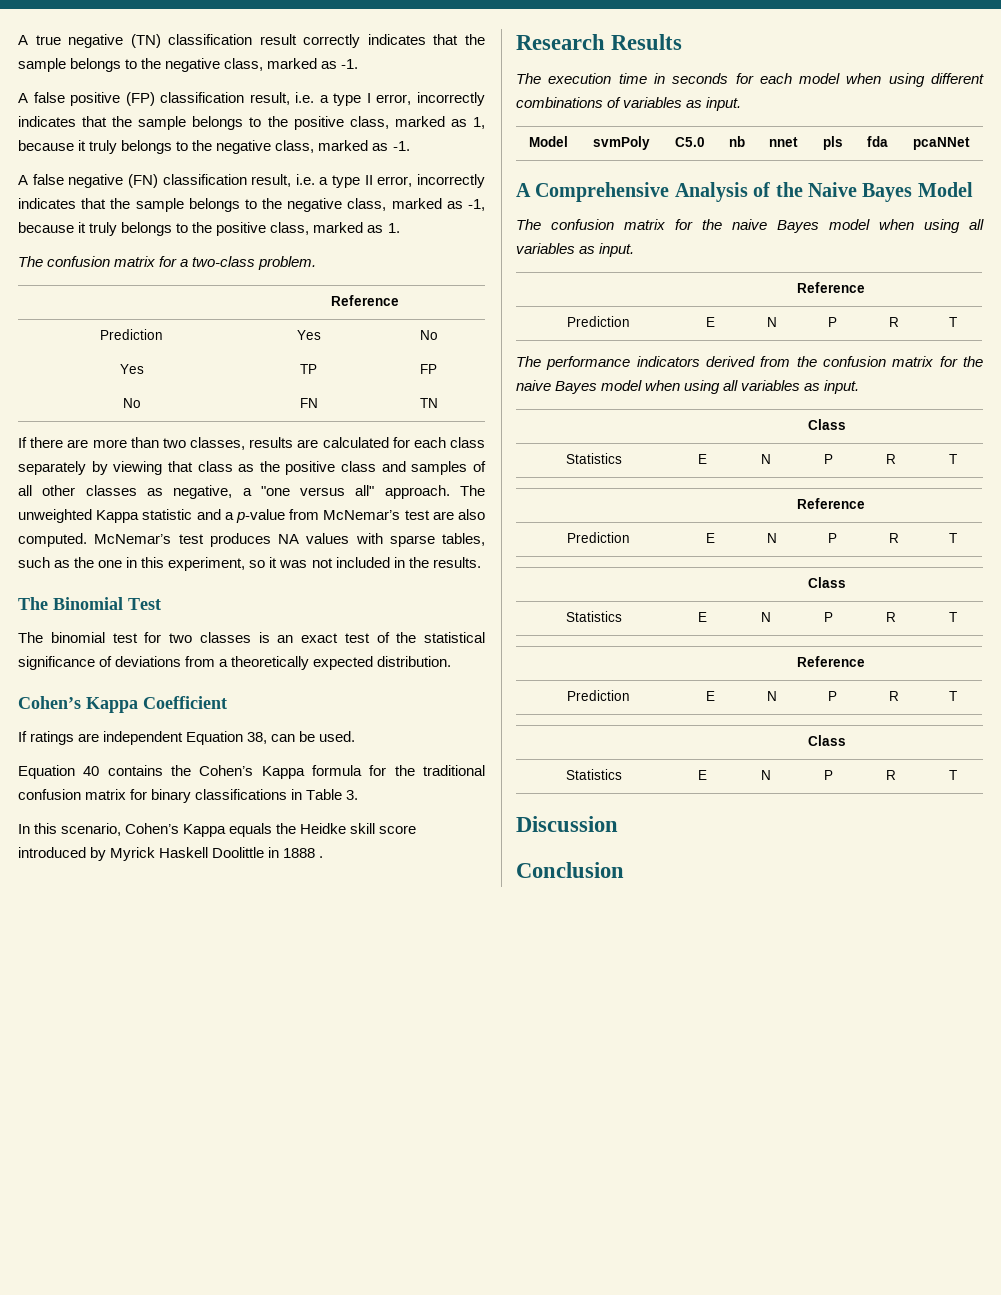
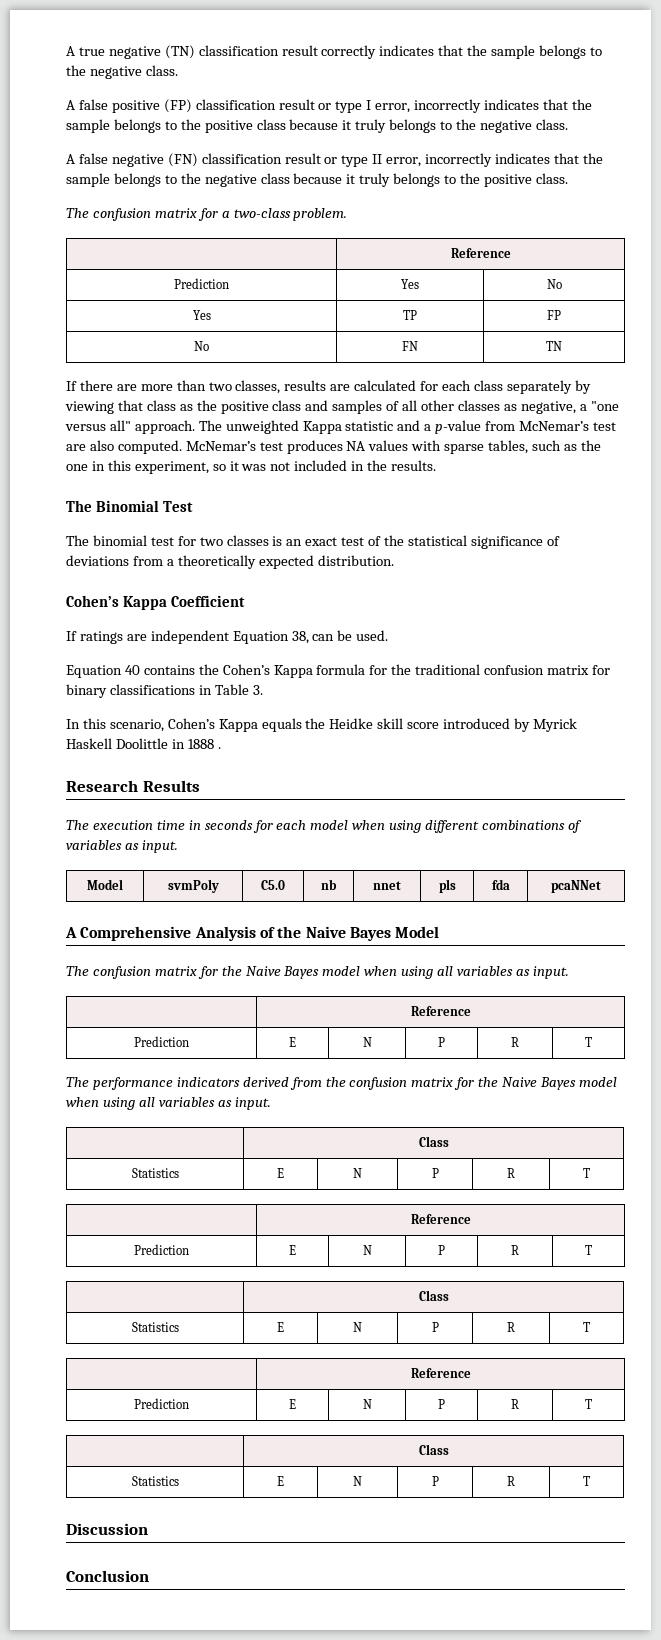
- A true negative (TN) classification result correctly indicates that the sample belongs to the negative class, marked as -1.
+ A true negative (TN) classification result correctly indicates that the sample belongs to the negative class.
- A false positive (FP) classification result, i.e. a type I error, incorrectly indicates that the sample belongs to the positive class, marked as 1, because it truly belongs to the negative class, marked as -1.
+ A false positive (FP) classification result or type I error, incorrectly indicates that the sample belongs to the positive class because it truly belongs to the negative class.
- A false negative (FN) classification result, i.e. a type II error, incorrectly indicates that the sample belongs to the negative class, marked as -1, because it truly belongs to the positive class, marked as 1.
+ A false negative (FN) classification result or type II error, incorrectly indicates that the sample belongs to the negative class because it truly belongs to the positive class.
- The confusion matrix for the naive Bayes model when using all variables as input.
+ The confusion matrix for the Naive Bayes model when using all variables as input.
- The performance indicators derived from the confusion matrix for the naive Bayes model when using all variables as input.
+ The performance indicators derived from the confusion matrix for the Naive Bayes model when using all variables as input.

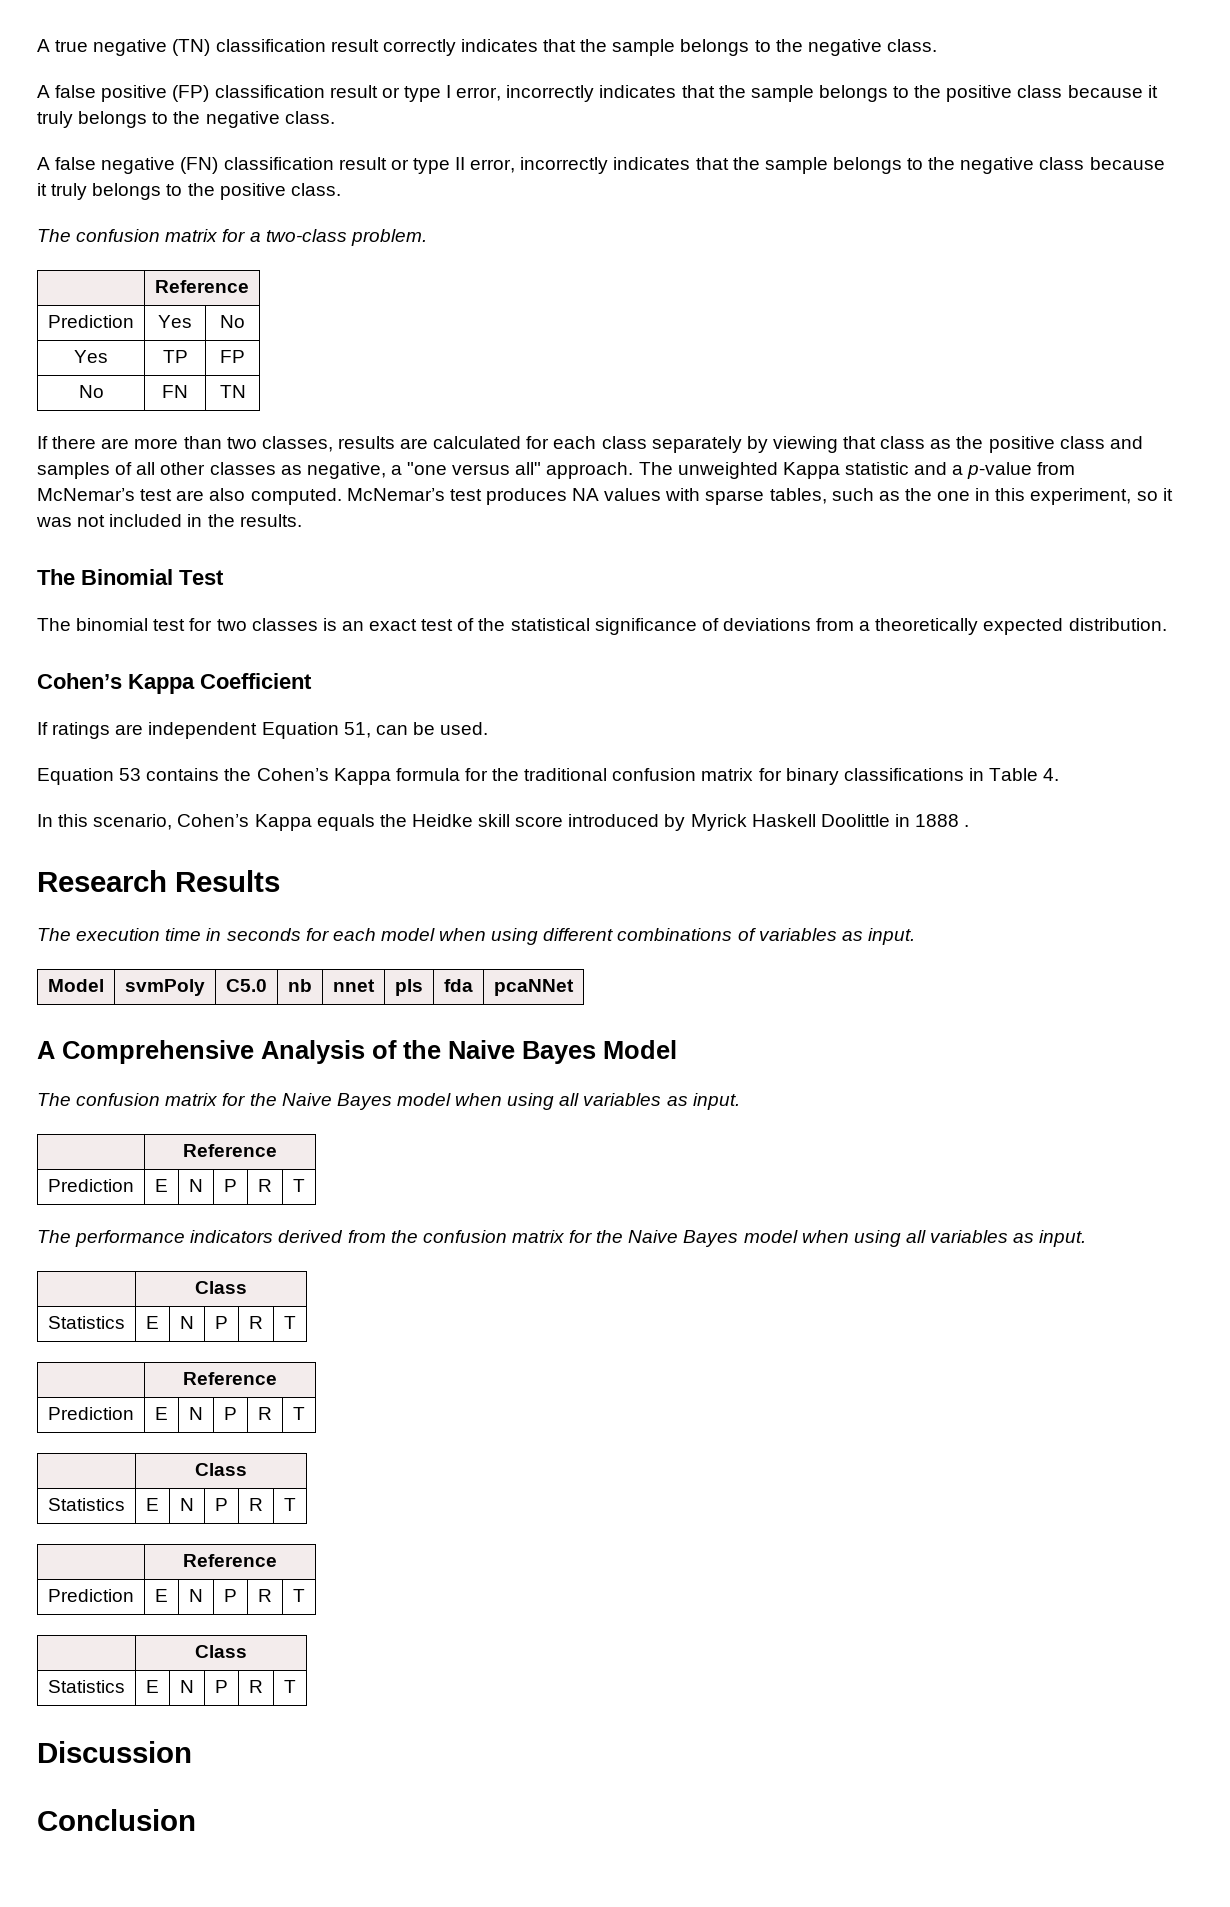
- If ratings are independent Equation 38, can be used.
+ If ratings are independent Equation 51, can be used.
- Equation 40 contains the Cohen’s Kappa formula for the traditional confusion matrix for binary classifications in Table 3.
+ Equation 53 contains the Cohen’s Kappa formula for the traditional confusion matrix for binary classifications in Table 4.

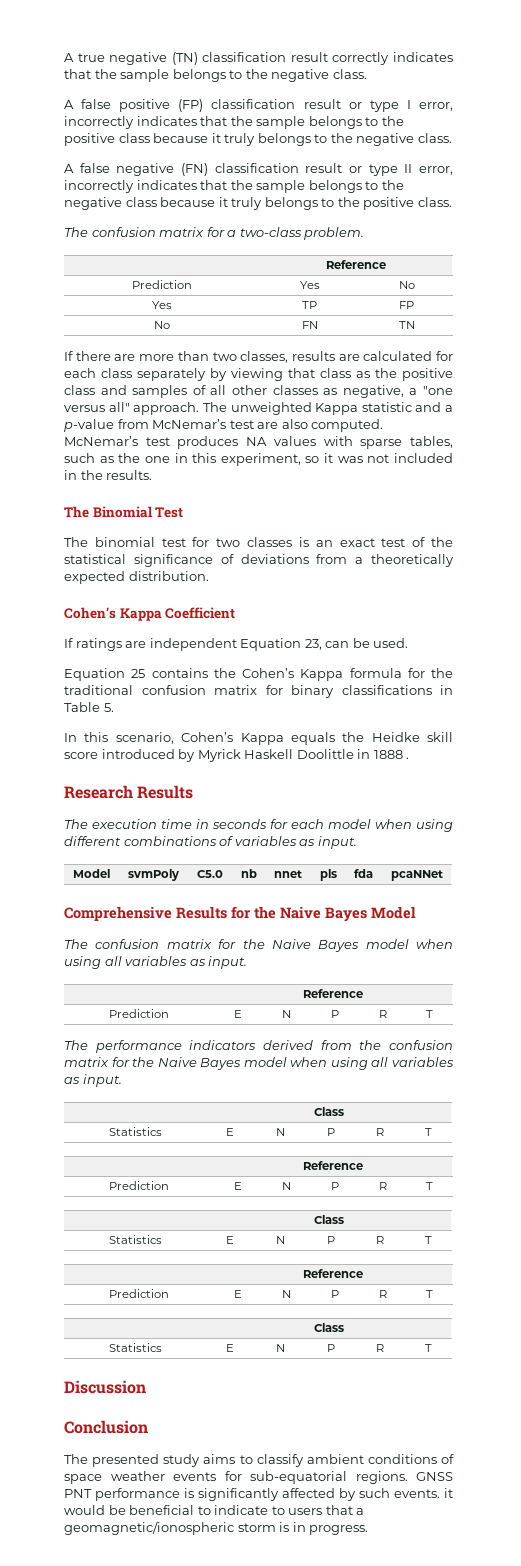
- If ratings are independent Equation 51, can be used.
+ If ratings are independent Equation 23, can be used.
- Equation 53 contains the Cohen’s Kappa formula for the traditional confusion matrix for binary classifications in Table 4.
+ Equation 25 contains the Cohen’s Kappa formula for the traditional confusion matrix for binary classifications in Table 5.
- A Comprehensive Analysis of the Naive Bayes Model
+ Comprehensive Results for the Naive Bayes Model
+ The presented study aims to classify ambient conditions of space weather events for sub-equatorial regions. GNSS PNT performance is significantly affected by such events. it would be beneficial to indicate to users that a geomagnetic/ionospheric storm is in progress.

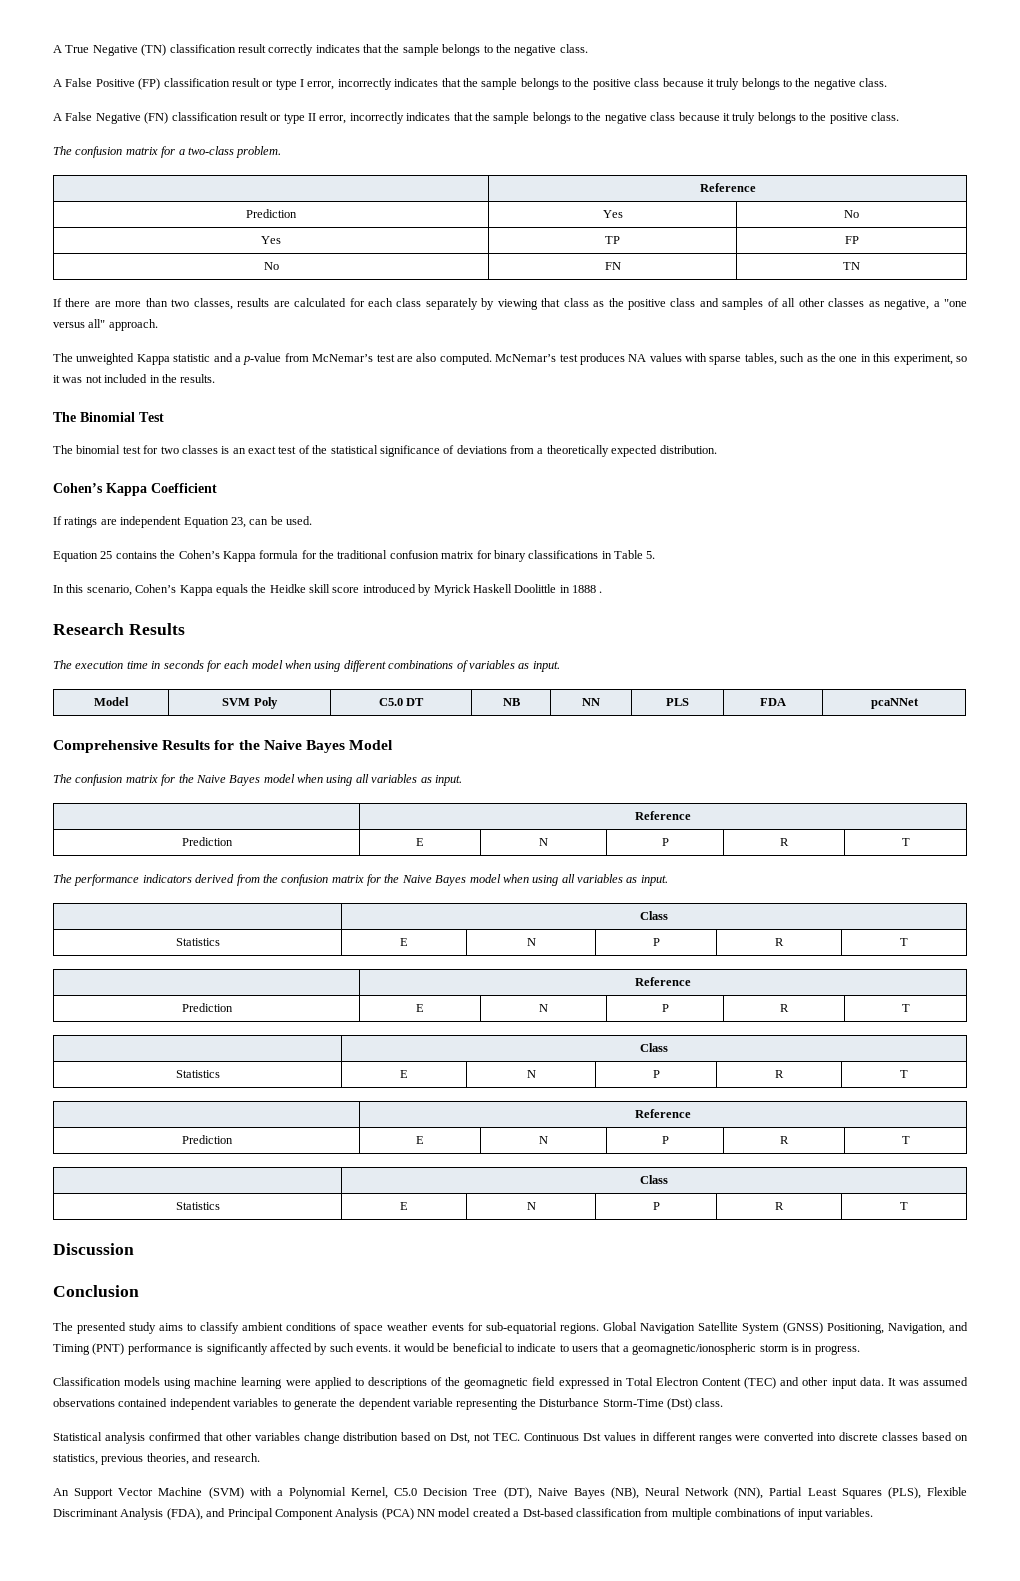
- A true negative (TN) classification result correctly indicates that the sample belongs to the negative class.
+ A True Negative (TN) classification result correctly indicates that the sample belongs to the negative class.
- A false positive (FP) classification result or type I error, incorrectly indicates that the sample belongs to the positive class because it truly belongs to the negative class.
+ A False Positive (FP) classification result or type I error, incorrectly indicates that the sample belongs to the positive class because it truly belongs to the negative class.
- A false negative (FN) classification result or type II error, incorrectly indicates that the sample belongs to the negative class because it truly belongs to the positive class.
+ A False Negative (FN) classification result or type II error, incorrectly indicates that the sample belongs to the negative class because it truly belongs to the positive class.
- If there are more than two classes, results are calculated for each class separately by viewing that class as the positive class and samples of all other classes as negative, a "one versus all" approach. The unweighted Kappa statistic and a p-value from McNemar’s test are also computed.
+ If there are more than two classes, results are calculated for each class separately by viewing that class as the positive class and samples of all other classes as negative, a "one versus all" approach.
+ The unweighted Kappa statistic and a p-value from McNemar’s test are also computed.
- Model | svmPoly | C5.0 | nb | nnet | pls | fda | pcaNNet
+ Model | SVM Poly | C5.0 DT | NB | NN | PLS | FDA | pcaNNet
- GNSS PNT performance is significantly affected by such events. it would be beneficial to indicate to users that a geomagnetic/ionospheric storm is in progress.
+ Global Navigation Satellite System (GNSS) Positioning, Navigation, and Timing (PNT) performance is significantly affected by such events. it would be beneficial to indicate to users that a geomagnetic/ionospheric storm is in progress.
+ Classification models using machine learning were applied to descriptions of the geomagnetic field expressed in Total Electron Content (TEC) and other input data. It was assumed observations contained independent variables to generate the dependent variable representing the Disturbance Storm-Time (Dst) class.
+ Statistical analysis confirmed that other variables change distribution based on Dst, not TEC. Continuous Dst values in different ranges were converted into discrete classes based on statistics, previous theories, and research.
+ An Support Vector Machine (SVM) with a Polynomial Kernel, C5.0 Decision Tree (DT), Naive Bayes (NB), Neural Network (NN), Partial Least Squares (PLS), Flexible Discriminant Analysis (FDA), and Principal Component Analysis (PCA) NN model created a Dst-based classification from multiple combinations of input variables.

